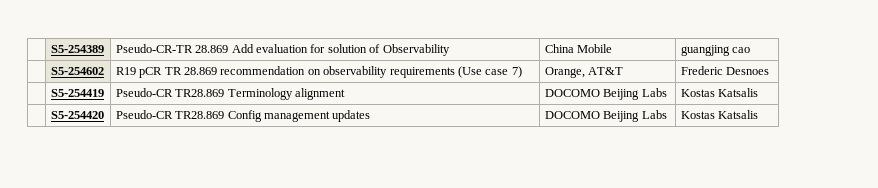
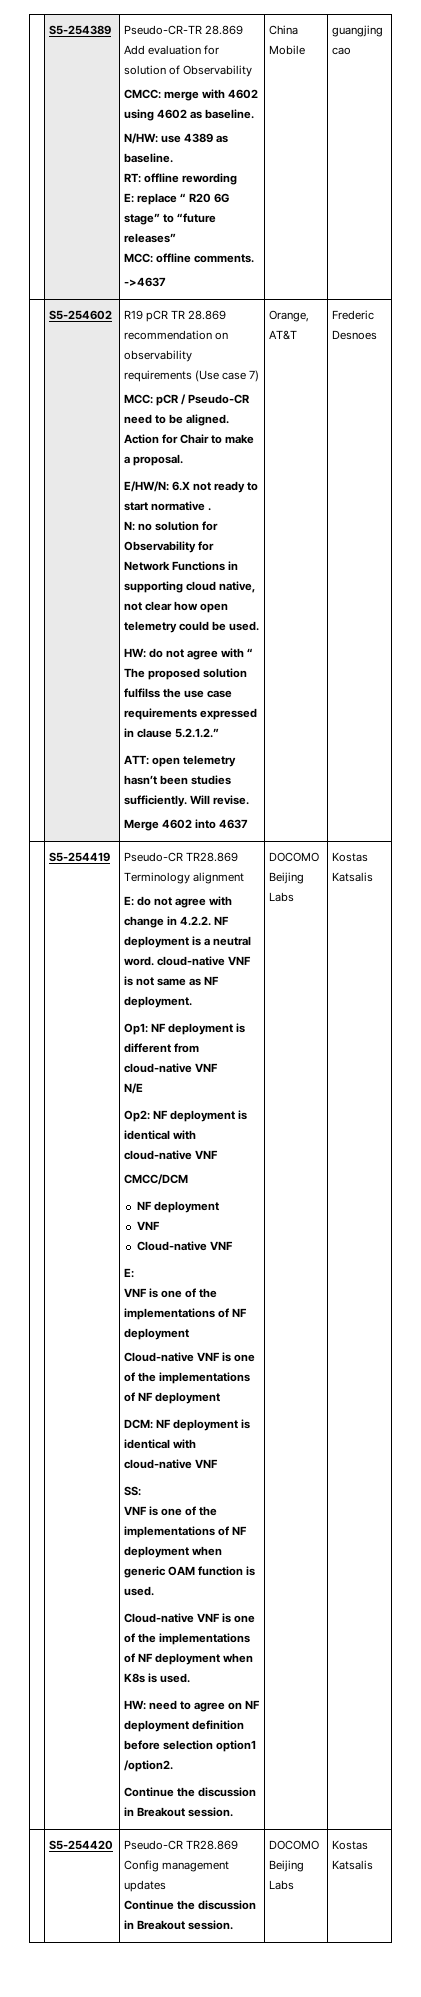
+ CMCC: merge with 4602 using 4602 as baseline.
+ N/HW: use 4389 as baseline.
+ RT: offline rewording
+ E: replace “ R20 6G stage” to “future releases”
+ MCC: offline comments.
+ ->4637
+ MCC: pCR / Pseudo-CR need to be aligned. Action for Chair to make a proposal.
+ E/HW/N: 6.X not ready to start normative .
+ N: no solution for Observability for Network Functions in supporting cloud native, not clear how open telemetry could be used.
+ HW: do not agree with “ The proposed solution fulfilss the use case requirements expressed in clause 5.2.1.2.”
+ ATT: open telemetry hasn’t been studies sufficiently. Will revise.
+ Merge 4602 into 4637
+ E: do not agree with change in 4.2.2. NF deployment is a neutral word. cloud-native VNF is not same as NF deployment.
+ Op1: NF deployment is different from cloud-native VNF
+ N/E
+ Op2: NF deployment is identical with cloud-native VNF
+ CMCC/DCM
+ NF deployment
+ VNF
+ Cloud-native VNF
+ E:
+ VNF is one of the implementations of NF deployment
+ Cloud-native VNF is one of the implementations of NF deployment
+ DCM: NF deployment is identical with cloud-native VNF
+ SS:
+ VNF is one of the implementations of NF deployment when generic OAM function is used.
+ Cloud-native VNF is one of the implementations of NF deployment when K8s is used.
+ HW: need to agree on NF deployment definition before selection option1 /option2.
+ Continue the discussion in Breakout session.
- | S5-254420 | Pseudo-CR TR28.869 Config management updates | DOCOMO Beijing Labs | Kostas Katsalis
+ | S5-254420 | Pseudo-CR TR28.869 Config management updates
+ Continue the discussion in Breakout session. | DOCOMO Beijing Labs | Kostas Katsalis

